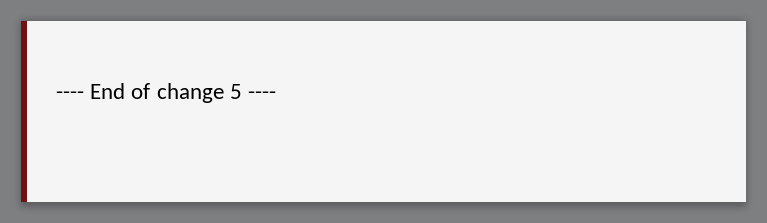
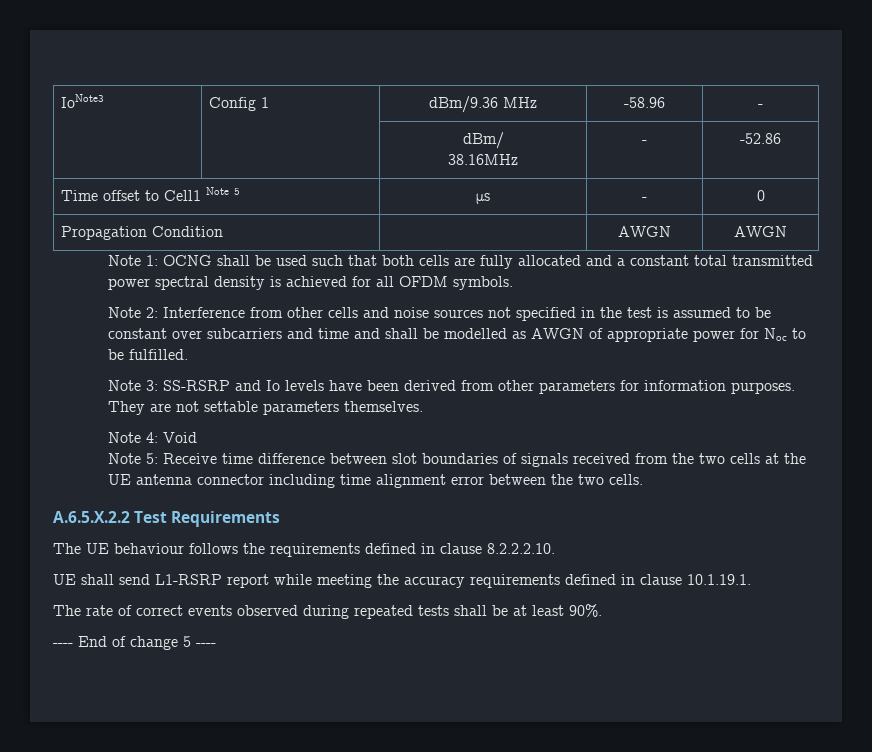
+ IoNote3 | Config 1 | dBm/9.36 MHz | -58.96 | -
+ | | dBm/
+ 38.16MHz | - | -52.86
+ Time offset to Cell1 Note 5 | μs | - | 0
+ Propagation Condition | | AWGN | AWGN
+ Note 1: OCNG shall be used such that both cells are fully allocated and a constant total transmitted power spectral density is achieved for all OFDM symbols.
+ Note 2: Interference from other cells and noise sources not specified in the test is assumed to be constant over subcarriers and time and shall be modelled as AWGN of appropriate power for Noc to be fulfilled.
+ Note 3: SS-RSRP and Io levels have been derived from other parameters for information purposes. They are not settable parameters themselves.
+ Note 4: Void
+ Note 5: Receive time difference between slot boundaries of signals received from the two cells at the UE antenna connector including time alignment error between the two cells.
+ A.6.5.X.2.2 Test Requirements
+ The UE behaviour follows the requirements defined in clause 8.2.2.2.10.
+ UE shall send L1-RSRP report while meeting the accuracy requirements defined in clause 10.1.19.1.
+ The rate of correct events observed during repeated tests shall be at least 90%.

